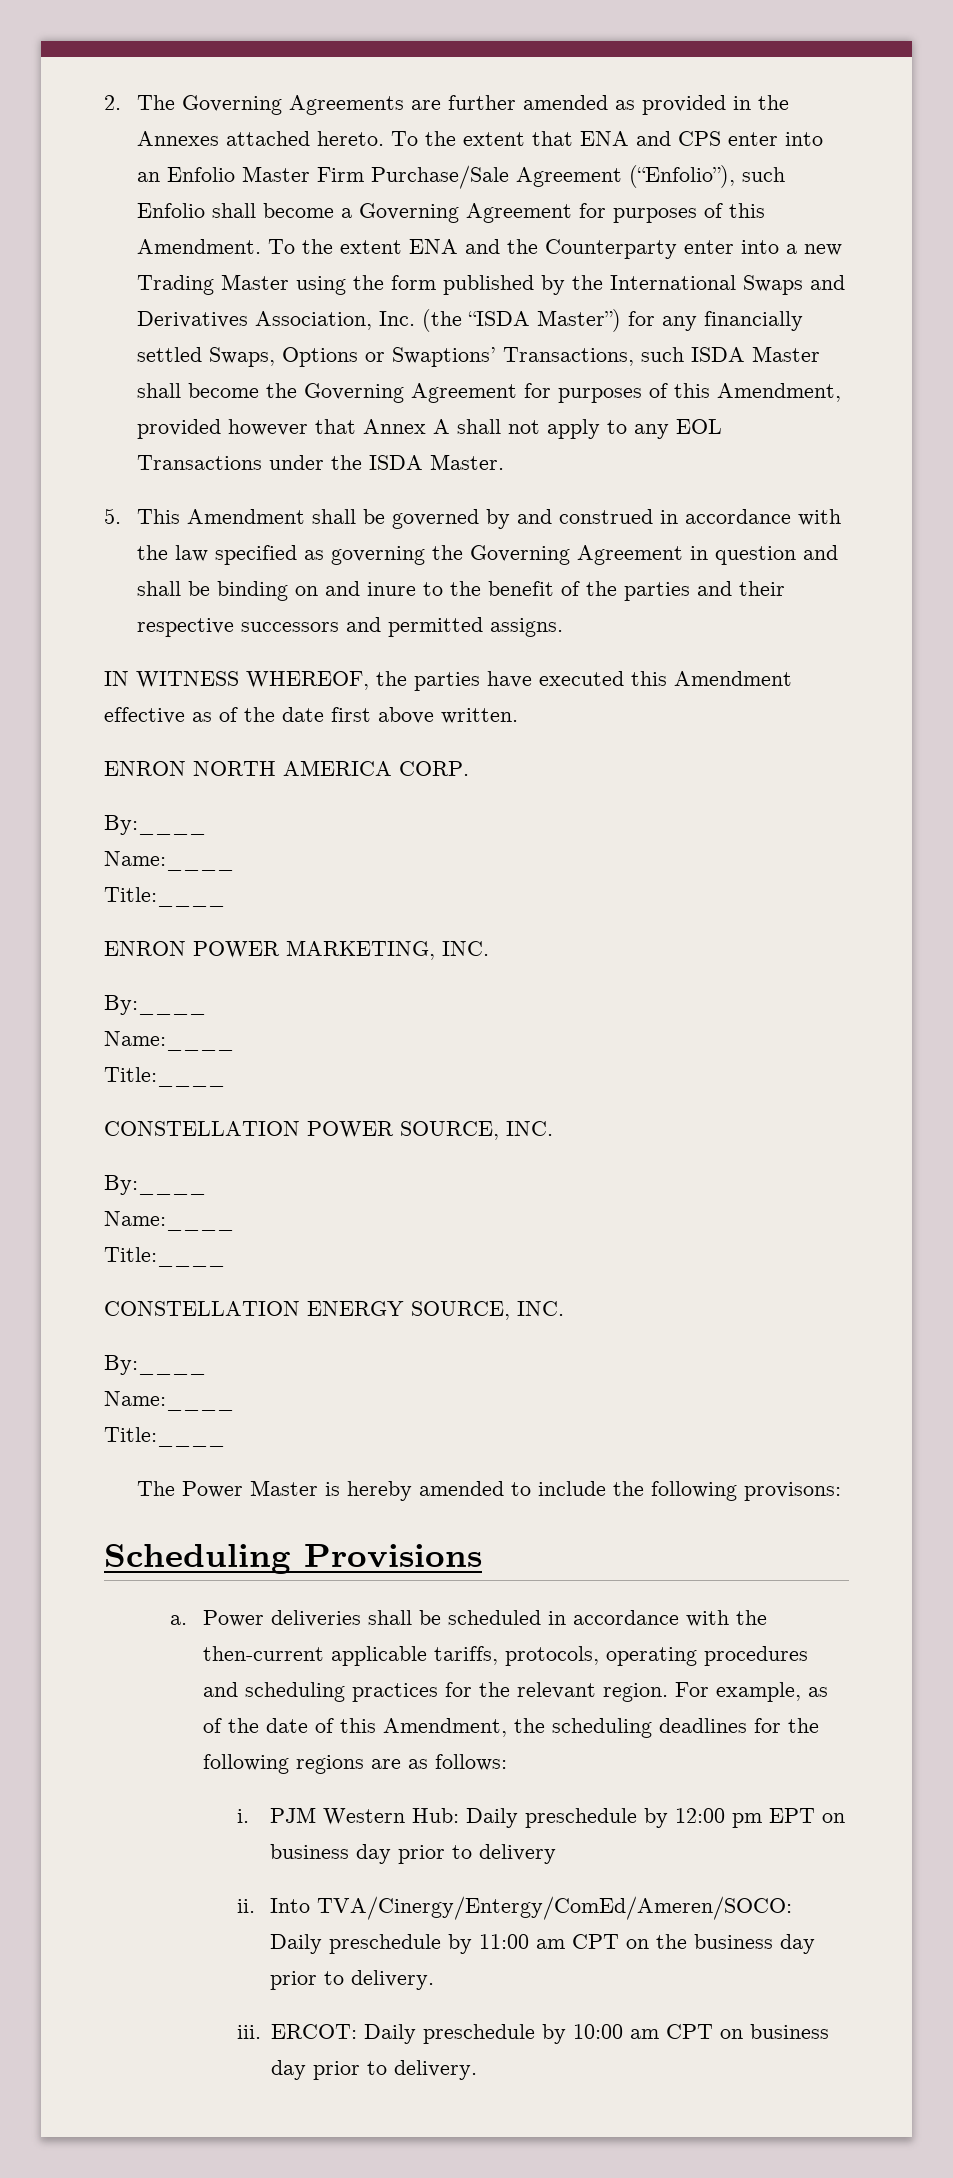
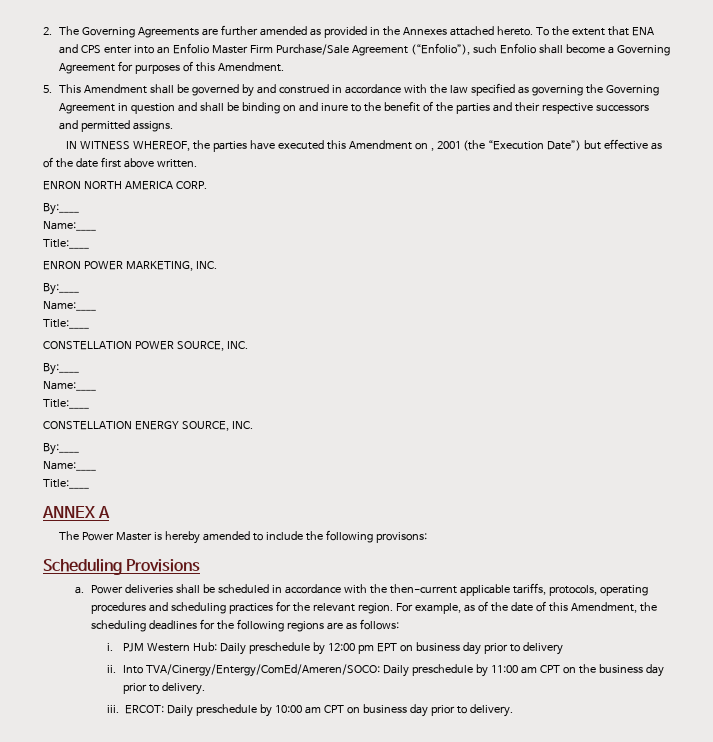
- To the extent ENA and the Counterparty enter into a new Trading Master using the form published by the International Swaps and Derivatives Association, Inc. (the “ISDA Master”) for any financially settled Swaps, Options or Swaptions’ Transactions, such ISDA Master shall become the Governing Agreement for purposes of this Amendment, provided however that Annex A shall not apply to any EOL Transactions under the ISDA Master.
- IN WITNESS WHEREOF, the parties have executed this Amendment effective as of the date first above written.
+ IN WITNESS WHEREOF, the parties have executed this Amendment on , 2001 (the “Execution Date”) but effective as of the date first above written.
+ ANNEX A

